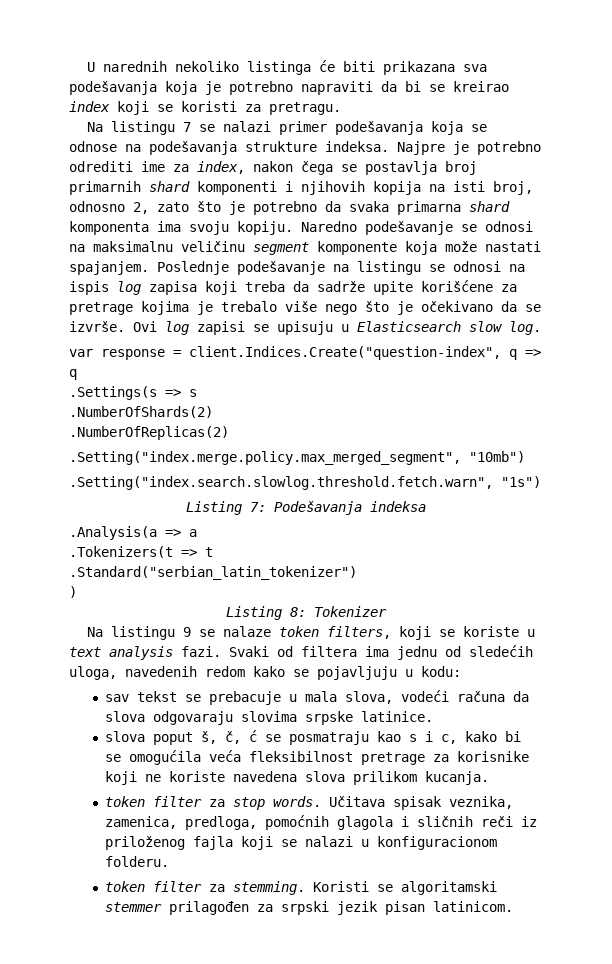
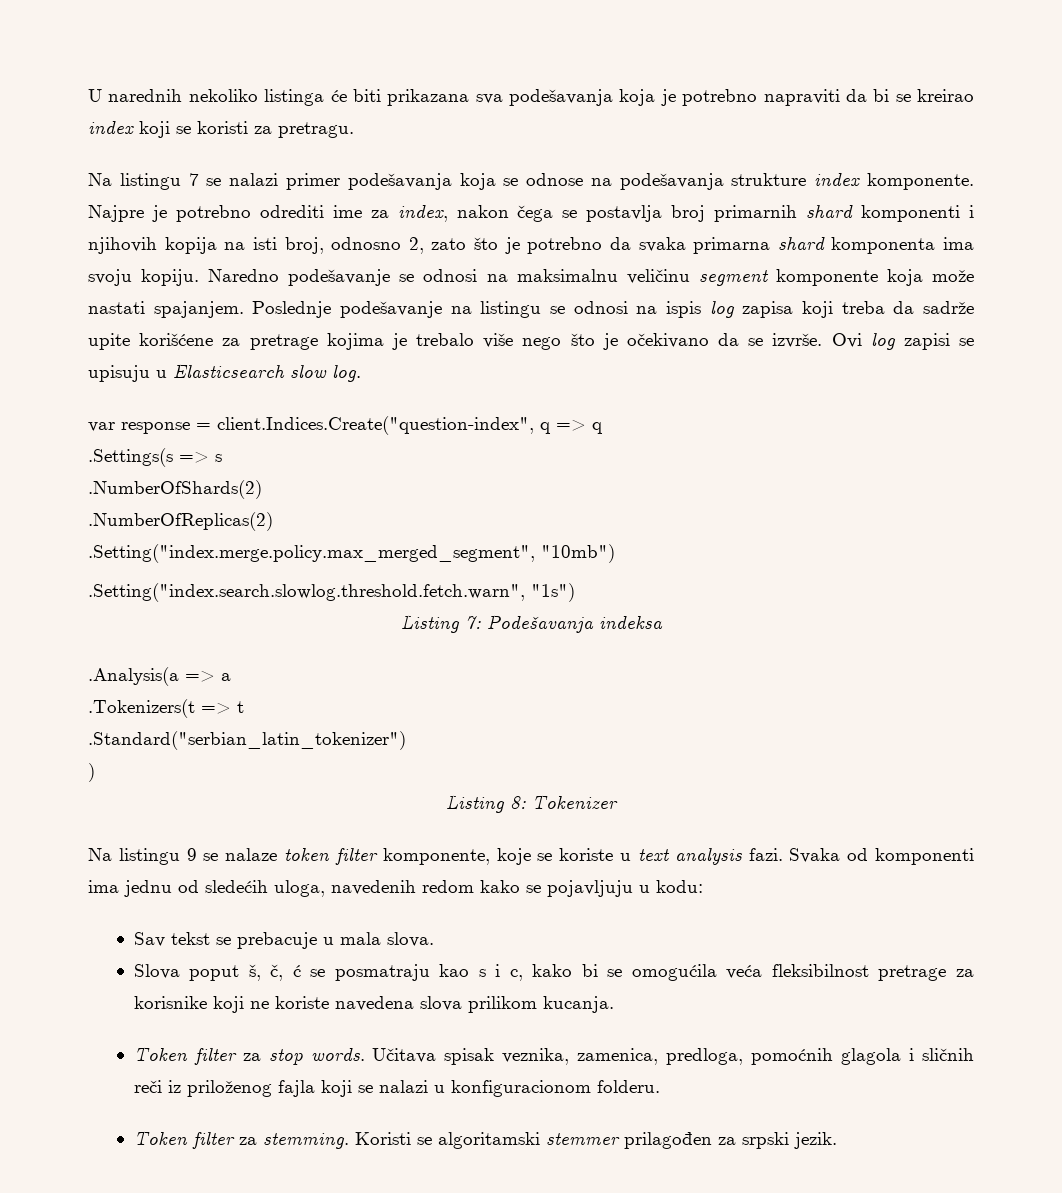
- Na listingu 7 se nalazi primer podešavanja koja se odnose na podešavanja strukture indeksa.
+ Na listingu 7 se nalazi primer podešavanja koja se odnose na podešavanja strukture index komponente.
- Na listingu 9 se nalaze token filters, koji se koriste u text analysis fazi.
+ Na listingu 9 se nalaze token filter komponente, koje se koriste u text analysis fazi.
- Svaki od filtera ima jednu od sledećih uloga, navedenih redom kako se pojavljuju u kodu:
+ Svaka od komponenti ima jednu od sledećih uloga, navedenih redom kako se pojavljuju u kodu:
- sav tekst se prebacuje u mala slova, vodeći računa da slova odgovaraju slovima srpske latinice.
- slova poput š, č, ć se posmatraju kao s i c, kako bi se omogućila veća fleksibilnost pretrage za korisnike koji ne koriste navedena slova prilikom kucanja.
+ Sav tekst se prebacuje u mala slova.
+ Slova poput š, č, ć se posmatraju kao s i c, kako bi se omogućila veća fleksibilnost pretrage za korisnike koji ne koriste navedena slova prilikom kucanja.
- token filter za stop words.
+ Token filter za stop words.
- token filter za stemming.
+ Token filter za stemming.
- Koristi se algoritamski stemmer prilagođen za srpski jezik pisan latinicom.
+ Koristi se algoritamski stemmer prilagođen za srpski jezik.

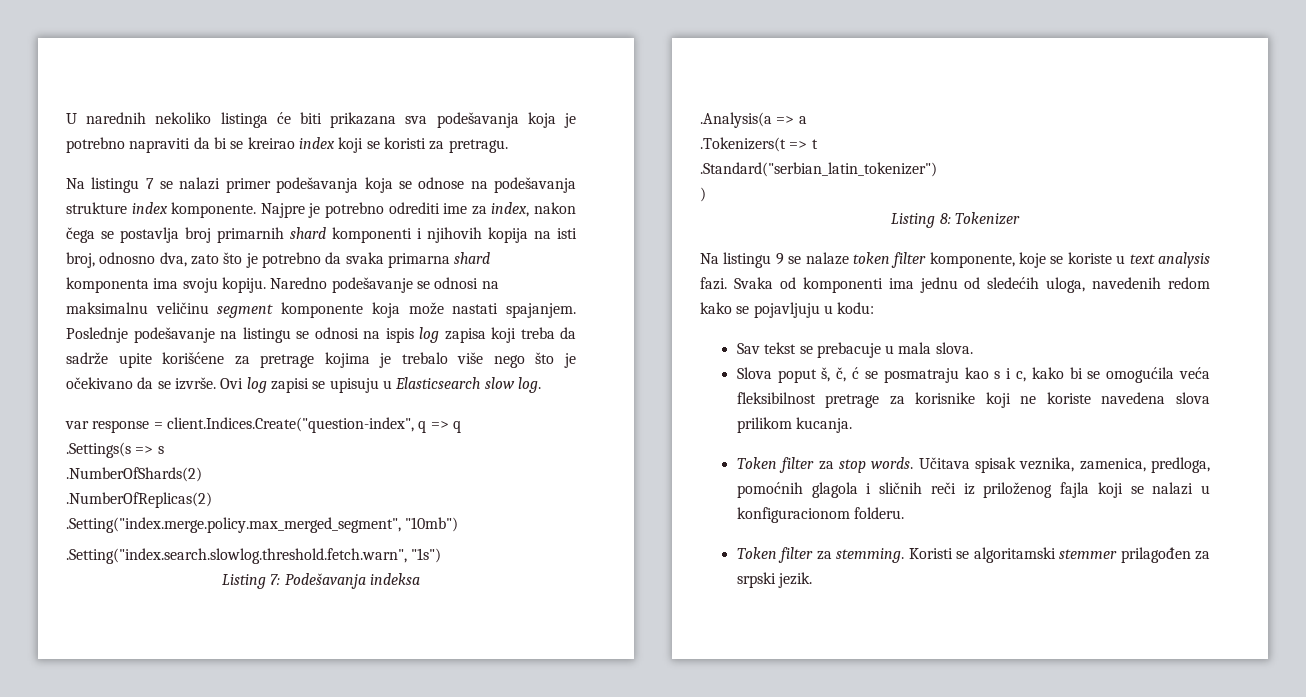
- Najpre je potrebno odrediti ime za index, nakon čega se postavlja broj primarnih shard komponenti i njihovih kopija na isti broj, odnosno 2, zato što je potrebno da svaka primarna shard komponenta ima svoju kopiju.
+ Najpre je potrebno odrediti ime za index, nakon čega se postavlja broj primarnih shard komponenti i njihovih kopija na isti broj, odnosno dva, zato što je potrebno da svaka primarna shard komponenta ima svoju kopiju.

